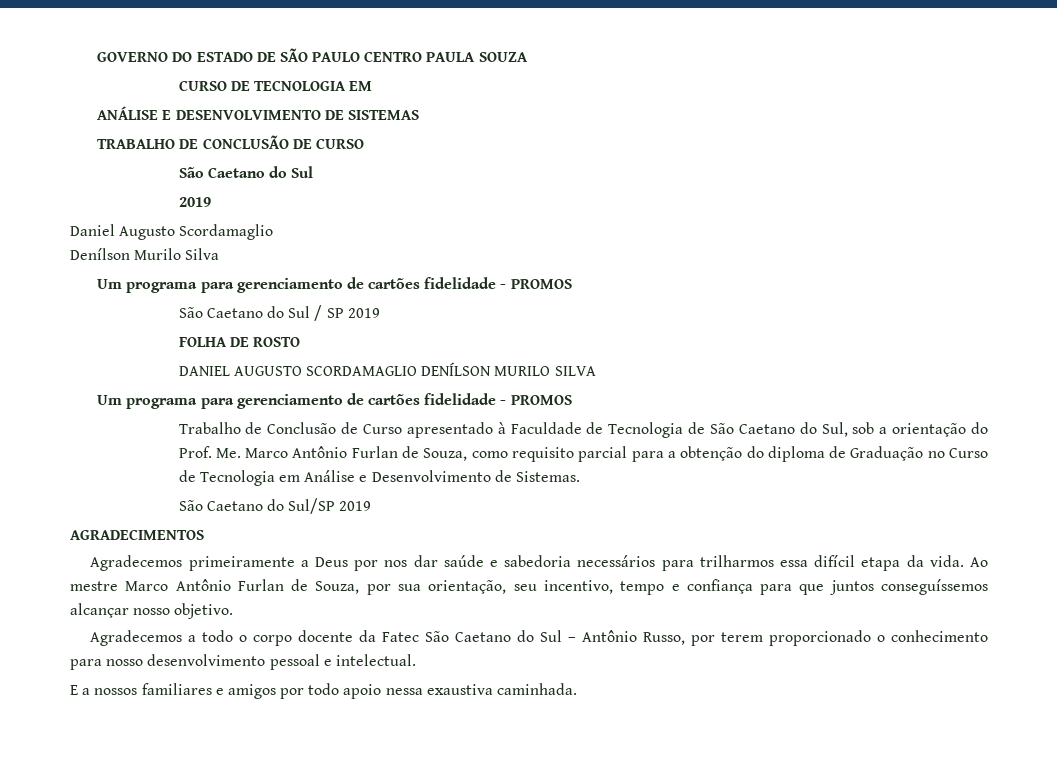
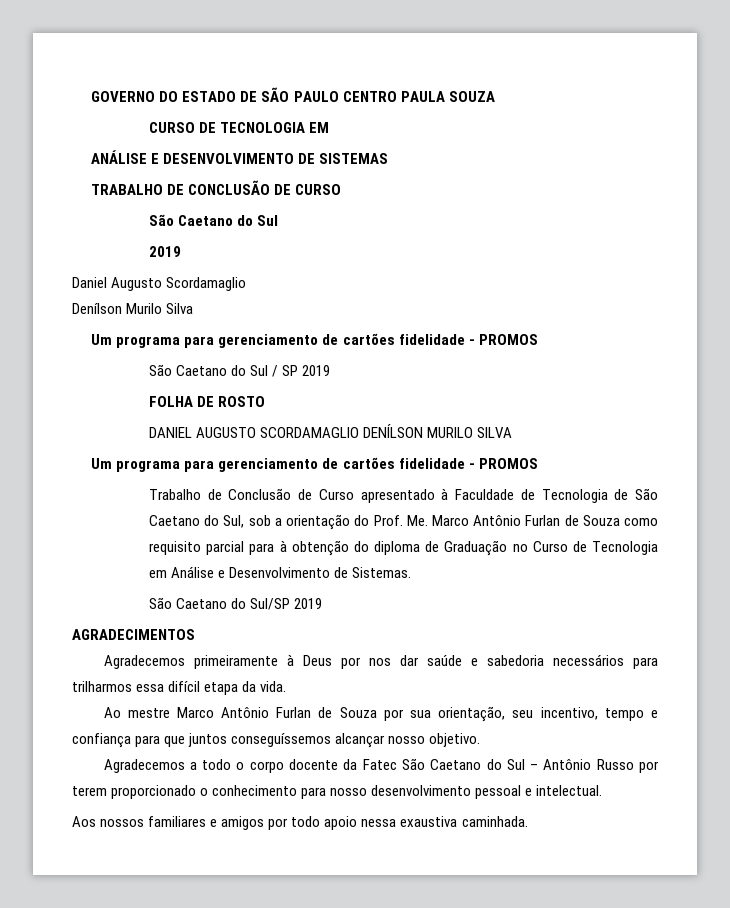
- Trabalho de Conclusão de Curso apresentado à Faculdade de Tecnologia de São Caetano do Sul, sob a orientação do Prof. Me. Marco Antônio Furlan de Souza, como requisito parcial para a obtenção do diploma de Graduação no Curso de Tecnologia em Análise e Desenvolvimento de Sistemas.
+ Trabalho de Conclusão de Curso apresentado à Faculdade de Tecnologia de São Caetano do Sul, sob a orientação do Prof. Me. Marco Antônio Furlan de Souza como requisito parcial para à obtenção do diploma de Graduação no Curso de Tecnologia em Análise e Desenvolvimento de Sistemas.
- Agradecemos primeiramente a Deus por nos dar saúde e sabedoria necessários para trilharmos essa difícil etapa da vida. Ao mestre Marco Antônio Furlan de Souza, por sua orientação, seu incentivo, tempo e confiança para que juntos conseguíssemos alcançar nosso objetivo.
+ Agradecemos primeiramente à Deus por nos dar saúde e sabedoria necessários para trilharmos essa difícil etapa da vida.
+ Ao mestre Marco Antônio Furlan de Souza por sua orientação, seu incentivo, tempo e confiança para que juntos conseguíssemos alcançar nosso objetivo.
- Agradecemos a todo o corpo docente da Fatec São Caetano do Sul – Antônio Russo, por terem proporcionado o conhecimento para nosso desenvolvimento pessoal e intelectual.
+ Agradecemos a todo o corpo docente da Fatec São Caetano do Sul – Antônio Russo por terem proporcionado o conhecimento para nosso desenvolvimento pessoal e intelectual.
- E a nossos familiares e amigos por todo apoio nessa exaustiva caminhada.
+ Aos nossos familiares e amigos por todo apoio nessa exaustiva caminhada.

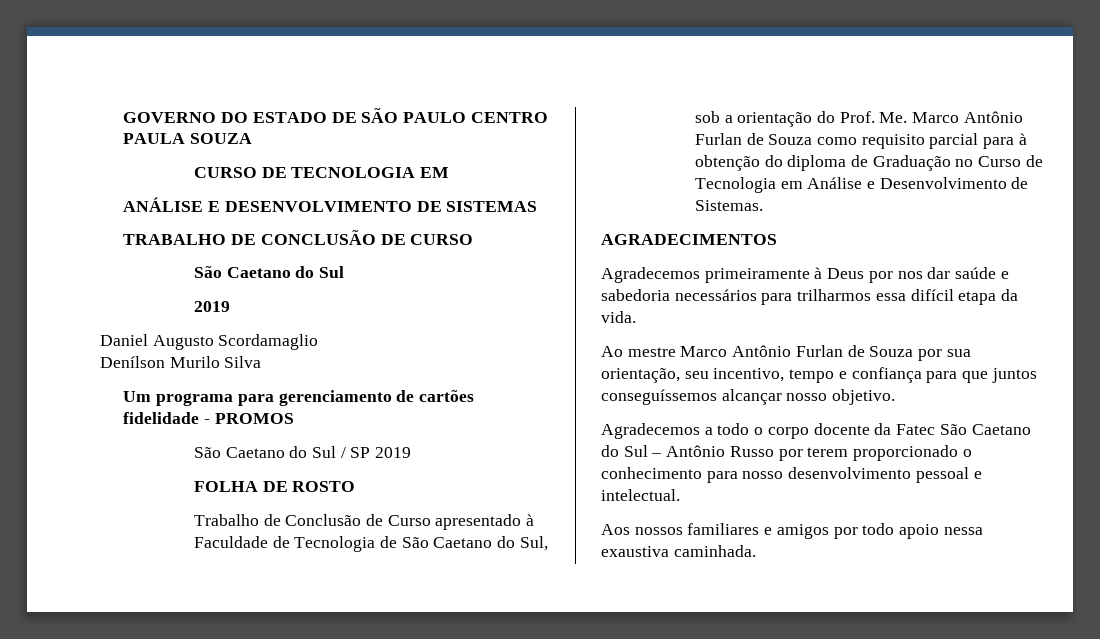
- DANIEL AUGUSTO SCORDAMAGLIO DENÍLSON MURILO SILVA
- Um programa para gerenciamento de cartões fidelidade - PROMOS
- São Caetano do Sul/SP 2019

